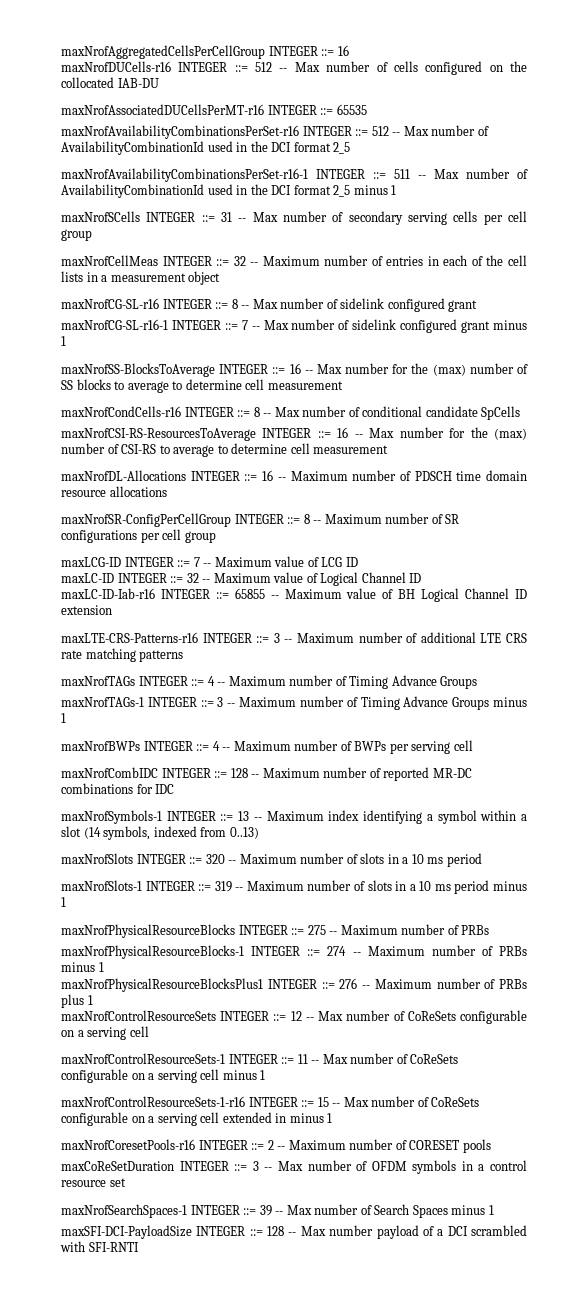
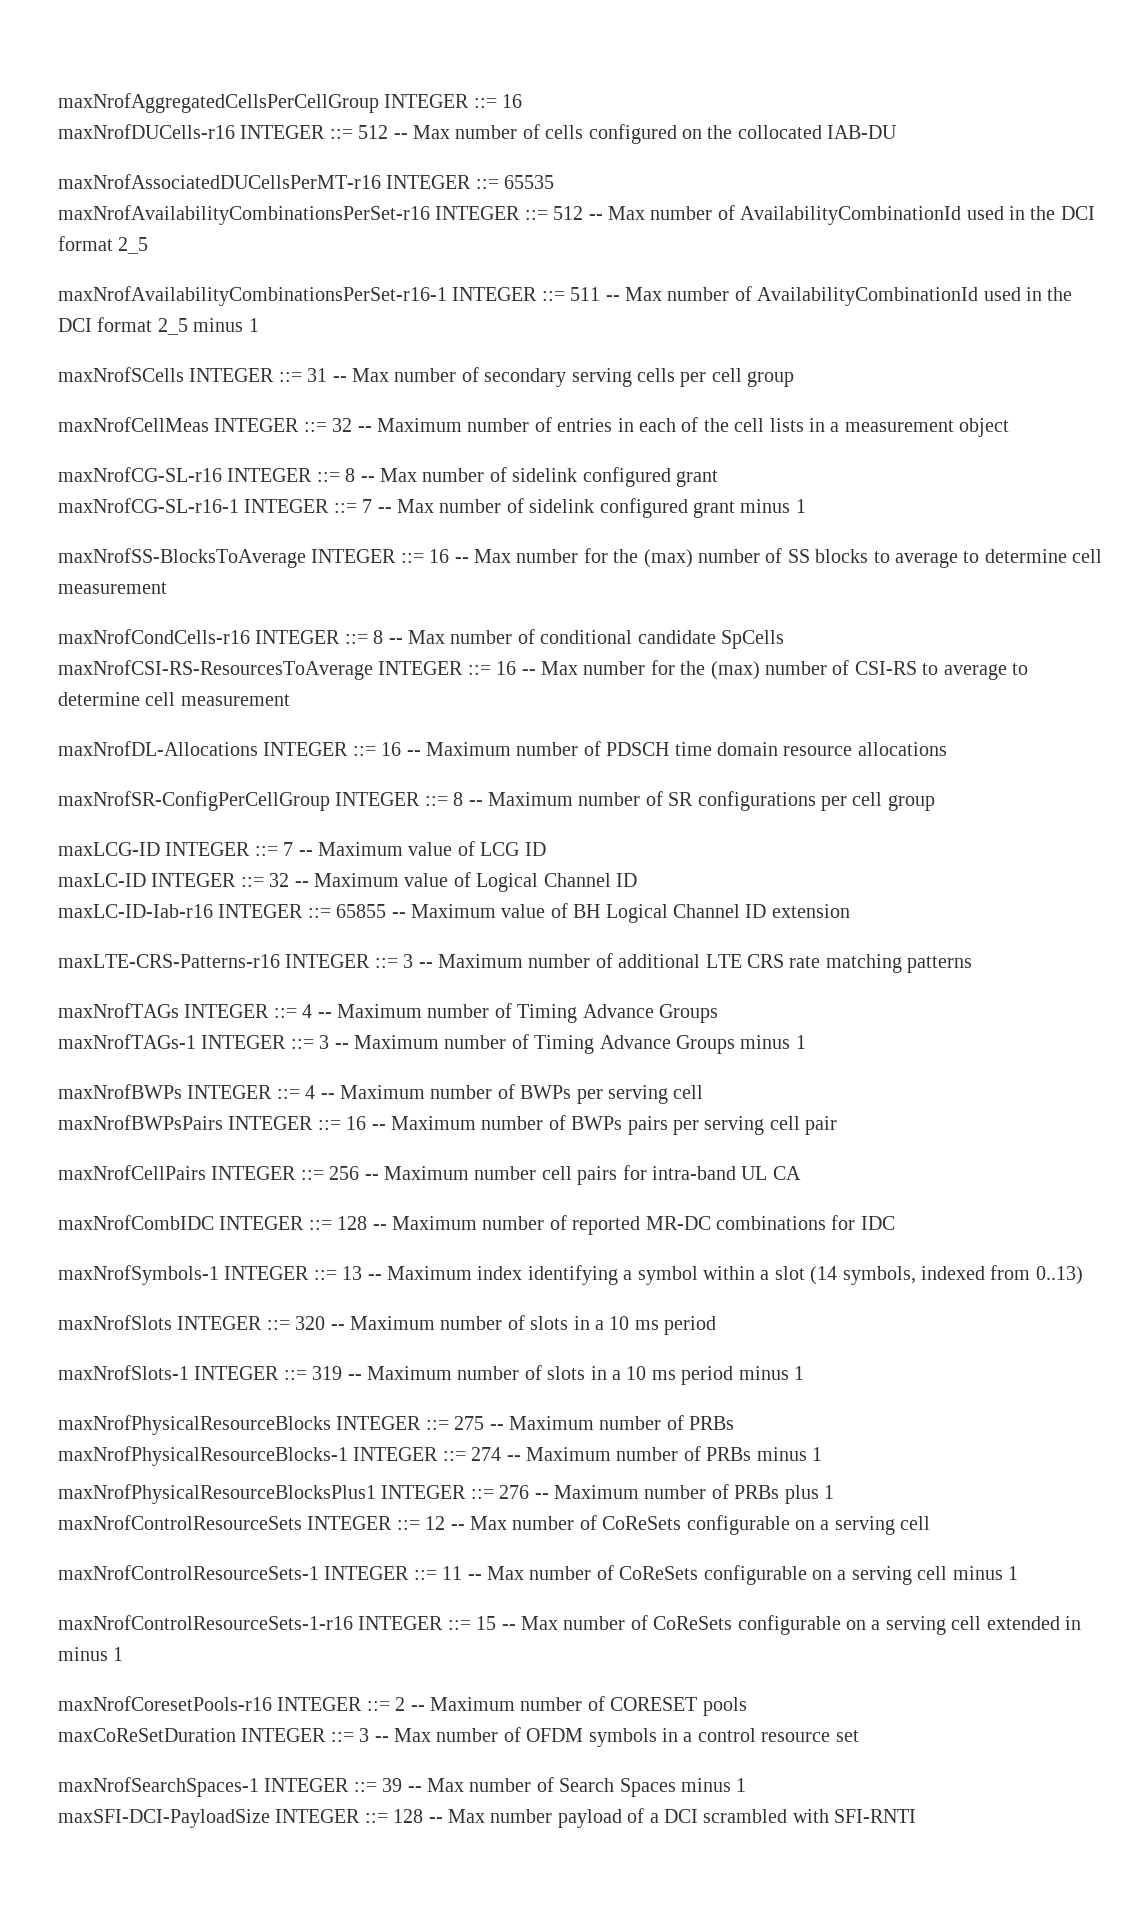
+ maxNrofBWPsPairs INTEGER ::= 16 -- Maximum number of BWPs pairs per serving cell pair
+ maxNrofCellPairs INTEGER ::= 256 -- Maximum number cell pairs for intra-band UL CA

